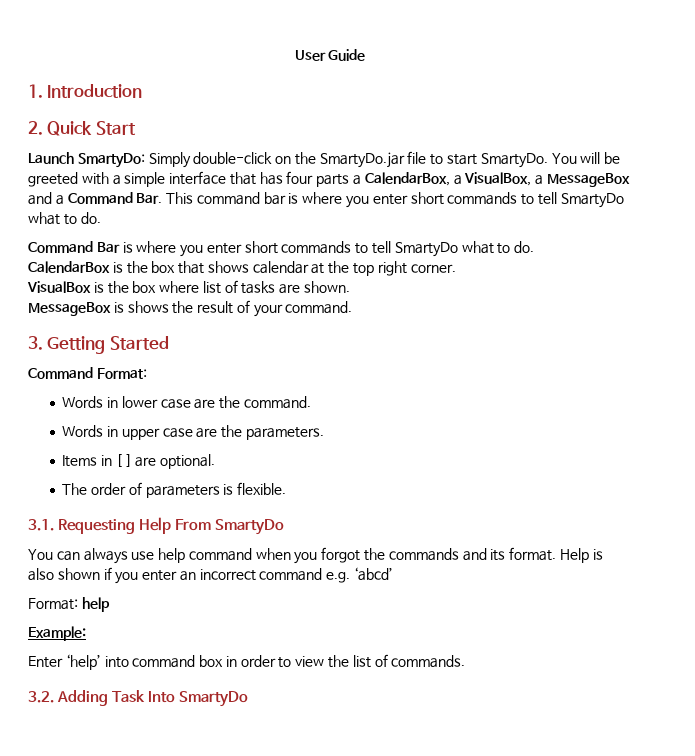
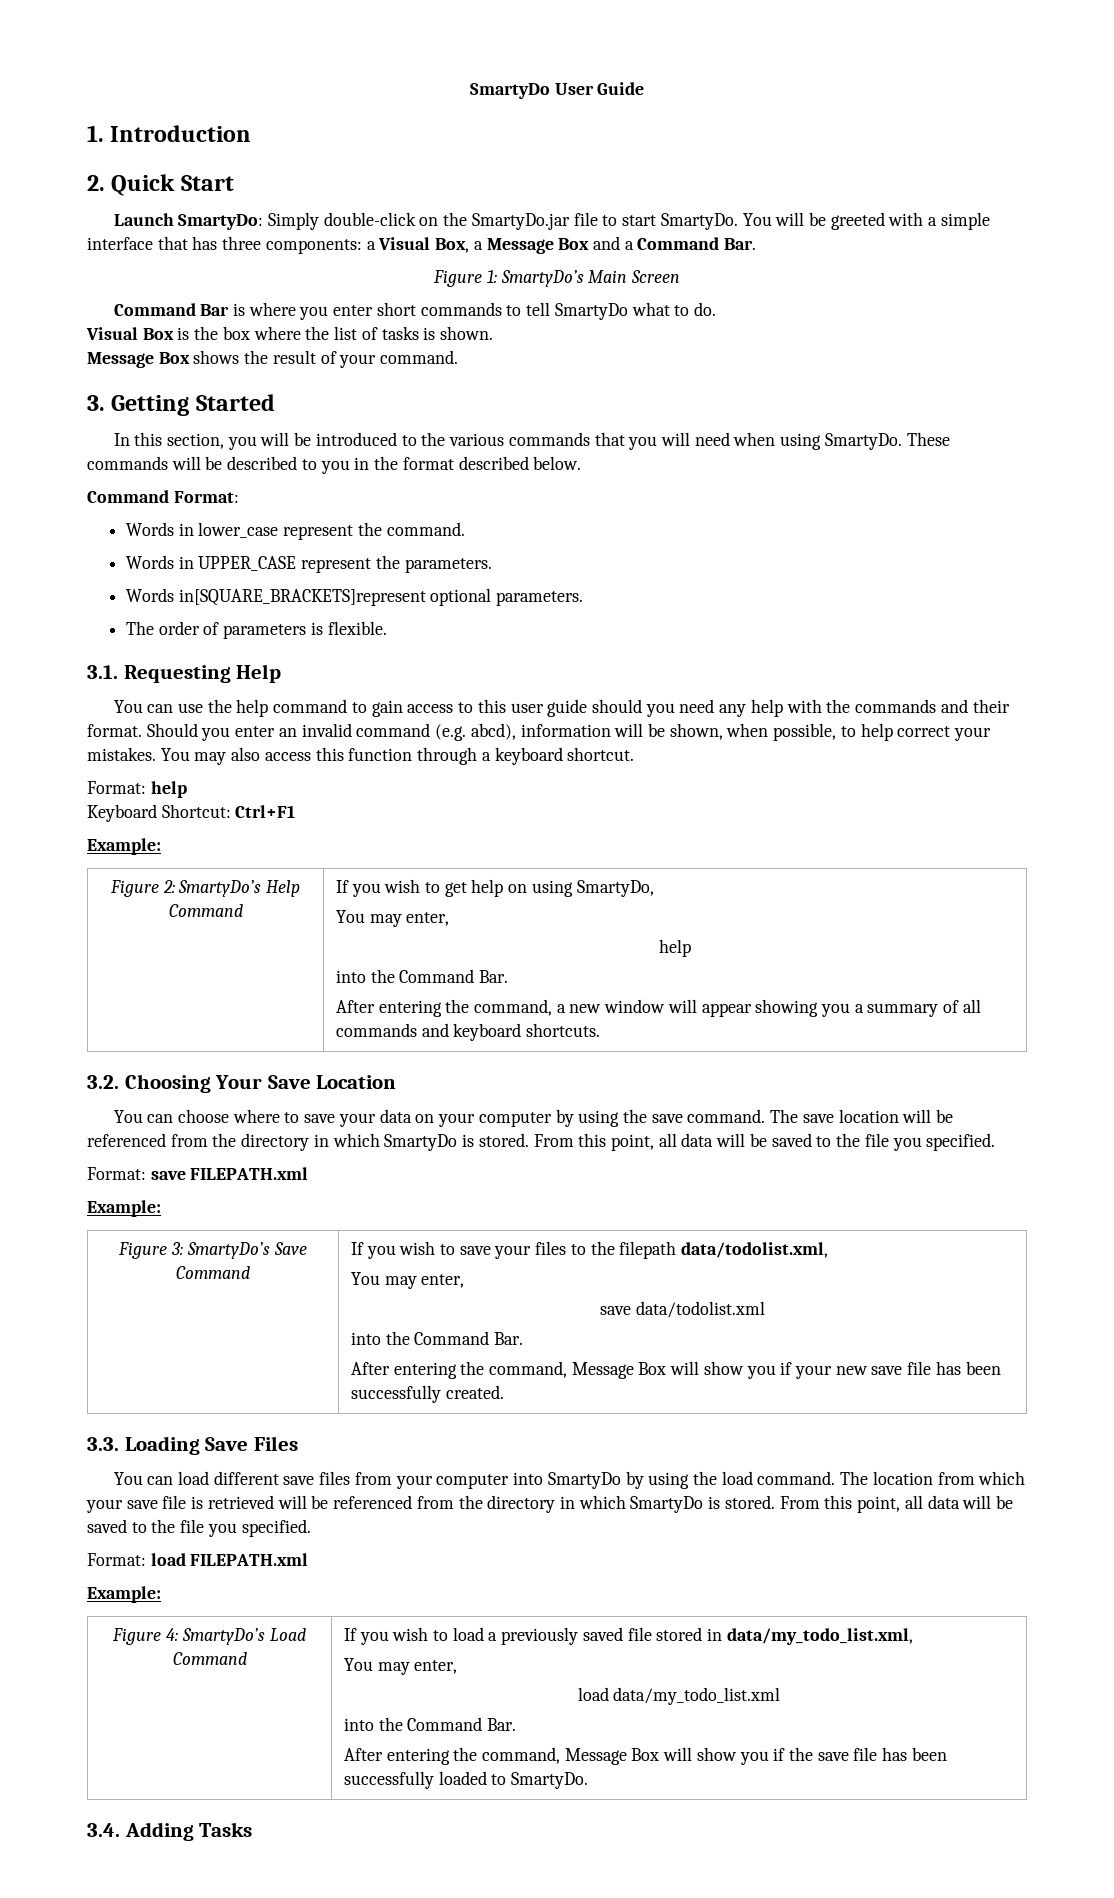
- User Guide
+ SmartyDo User Guide
- You will be greeted with a simple interface that has four parts a CalendarBox, a VisualBox, a MessageBox and a Command Bar. This command bar is where you enter short commands to tell SmartyDo what to do.
+ You will be greeted with a simple interface that has three components: a Visual Box, a Message Box and a Command Bar.
+ Figure 1: SmartyDo’s Main Screen
- CalendarBox is the box that shows calendar at the top right corner.
- VisualBox is the box where list of tasks are shown.
+ Visual Box is the box where the list of tasks is shown.
- MessageBox is shows the result of your command.
+ Message Box shows the result of your command.
+ In this section, you will be introduced to the various commands that you will need when using SmartyDo. These commands will be described to you in the format described below.
- Words in lower case are the command.
+ Words in lower_case represent the command.
- Words in upper case are the parameters.
+ Words in UPPER_CASE represent the parameters.
- Items in [ ] are optional.
+ Words in[SQUARE_BRACKETS]represent optional parameters.
- 3.1. Requesting Help From SmartyDo
- You can always use help command when you forgot the commands and its format. Help is also shown if you enter an incorrect command e.g. ‘abcd’
+ 3.1. Requesting Help
+ You can use the help command to gain access to this user guide should you need any help with the commands and their format. Should you enter an invalid command (e.g. abcd), information will be shown, when possible, to help correct your mistakes. You may also access this function through a keyboard shortcut.
  Format: help
+ Keyboard Shortcut: Ctrl+F1
  Example:
- Enter ‘help’ into command box in order to view the list of commands.
- 3.2. Adding Task Into SmartyDo
+ Figure 2: SmartyDo’s Help Command | If you wish to get help on using SmartyDo,
+ You may enter,
+ help
+ into the Command Bar.
+ After entering the command, a new window will appear showing you a summary of all commands and keyboard shortcuts.
+ 3.2. Choosing Your Save Location
+ You can choose where to save your data on your computer by using the save command. The save location will be referenced from the directory in which SmartyDo is stored. From this point, all data will be saved to the file you specified.
+ Format: save FILEPATH.xml
+ Example:
+ Figure 3: SmartyDo’s Save Command | If you wish to save your files to the filepath data/todolist.xml,
+ You may enter,
+ save data/todolist.xml
+ into the Command Bar.
+ After entering the command, Message Box will show you if your new save file has been successfully created.
+ 3.3. Loading Save Files
+ You can load different save files from your computer into SmartyDo by using the load command. The location from which your save file is retrieved will be referenced from the directory in which SmartyDo is stored. From this point, all data will be saved to the file you specified.
+ Format: load FILEPATH.xml
+ Example:
+ Figure 4: SmartyDo’s Load Command | If you wish to load a previously saved file stored in data/my_todo_list.xml,
+ You may enter,
+ load data/my_todo_list.xml
+ into the Command Bar.
+ After entering the command, Message Box will show you if the save file has been successfully loaded to SmartyDo.
+ 3.4. Adding Tasks

